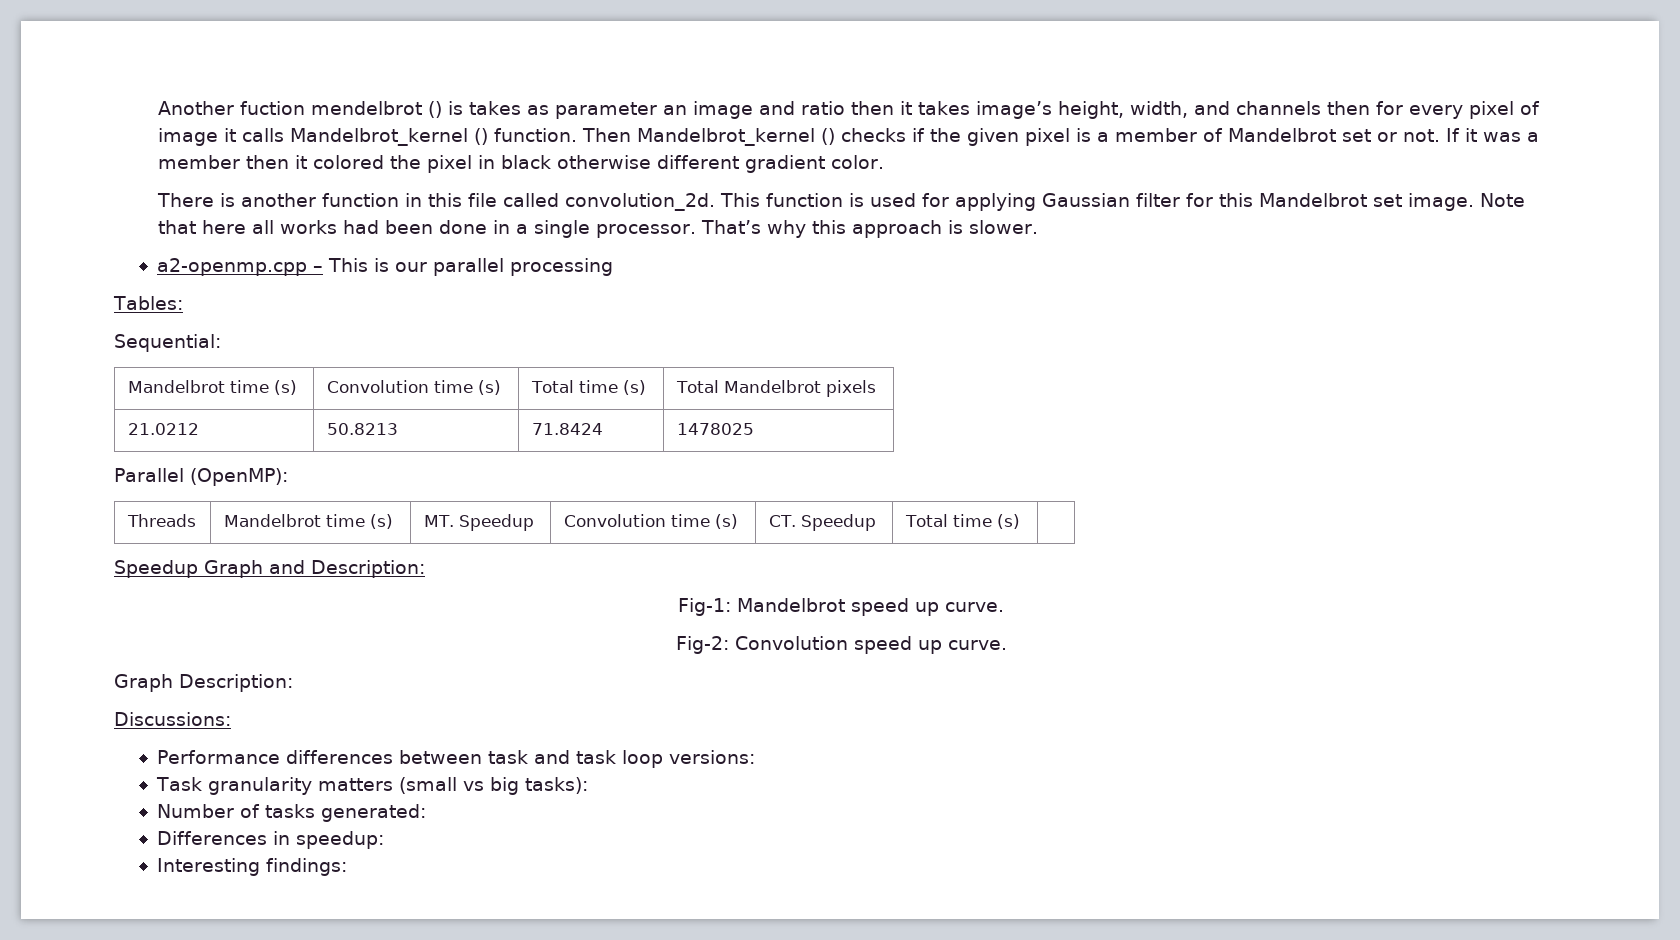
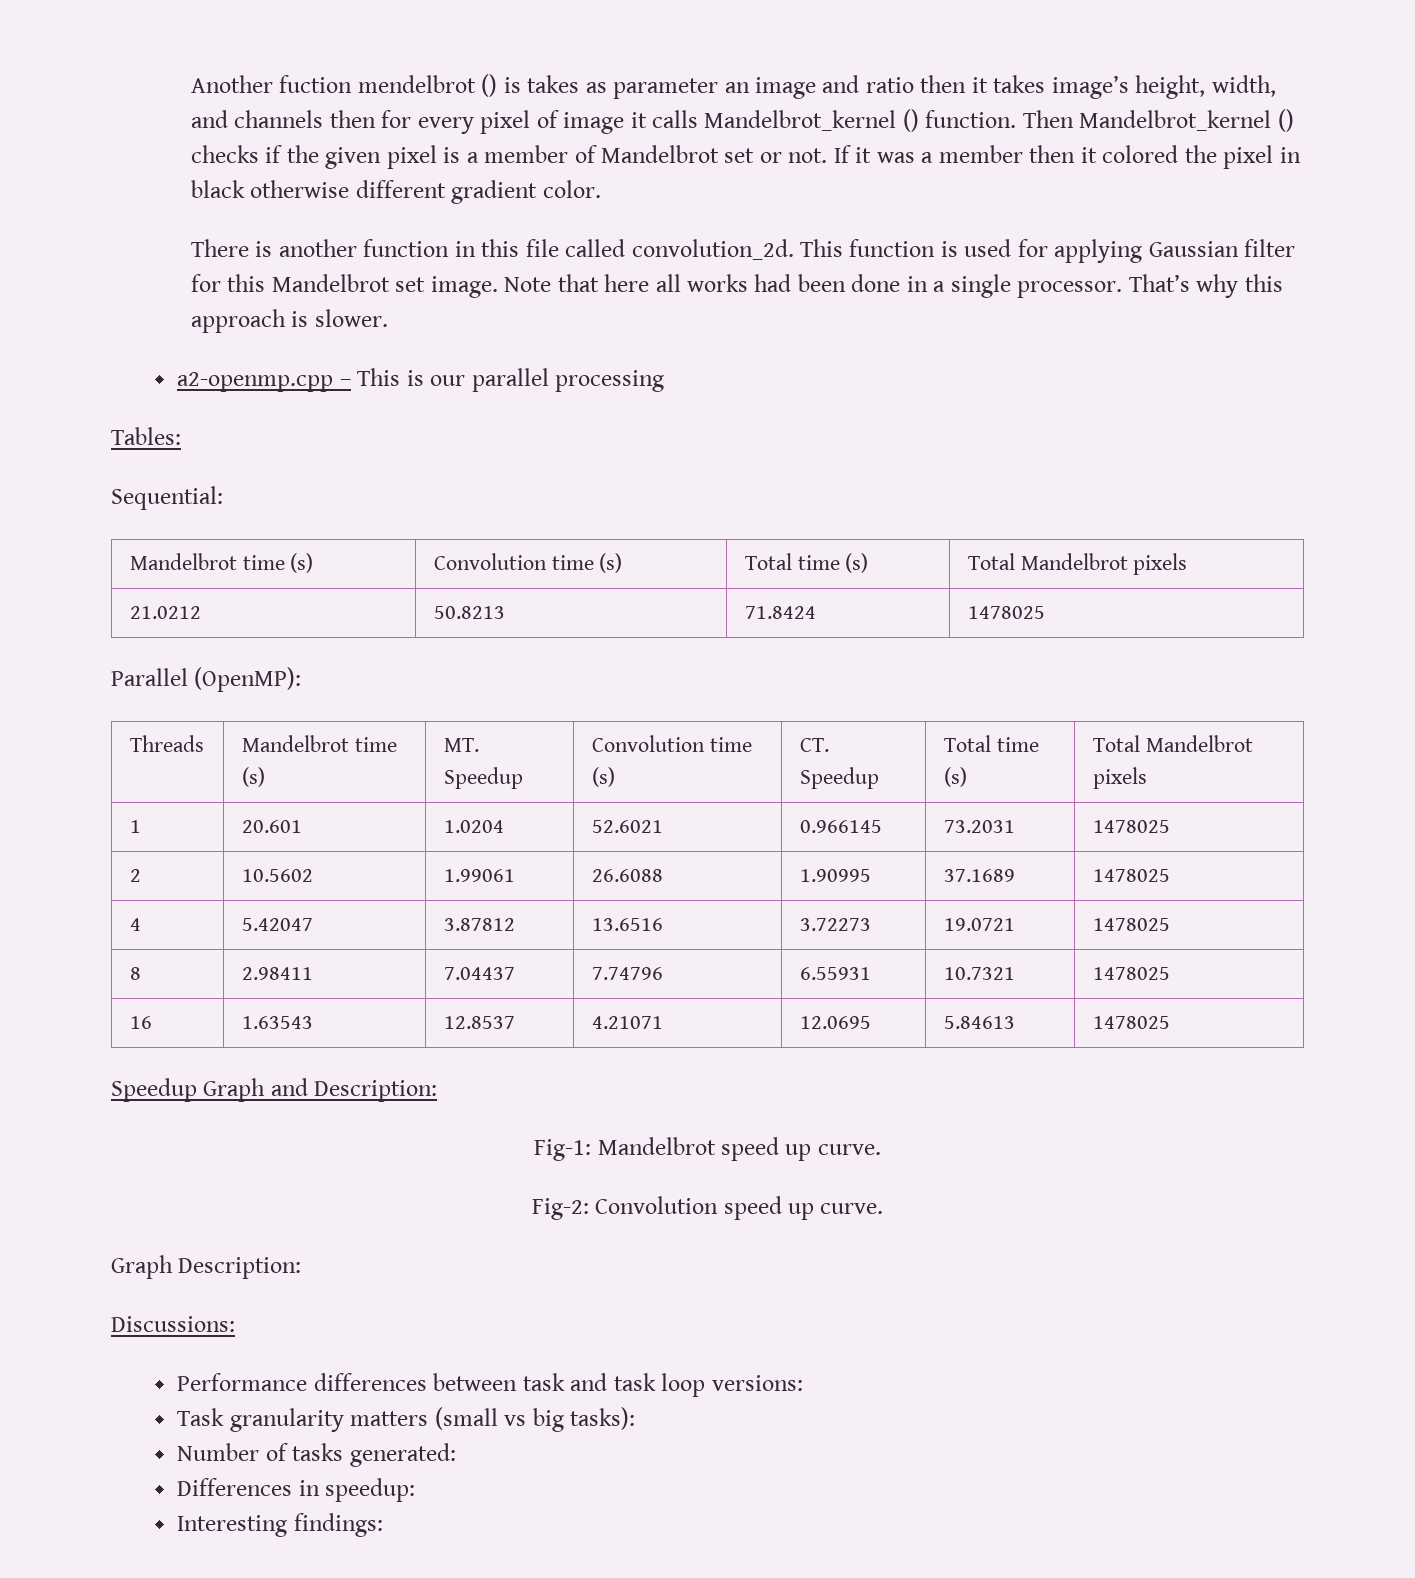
- Threads | Mandelbrot time (s) | MT. Speedup | Convolution time (s) | CT. Speedup | Total time (s) |
+ Threads | Mandelbrot time (s) | MT. Speedup | Convolution time (s) | CT. Speedup | Total time (s) | Total Mandelbrot pixels
+ 1 | 20.601 | 1.0204 | 52.6021 | 0.966145 | 73.2031 | 1478025
+ 2 | 10.5602 | 1.99061 | 26.6088 | 1.90995 | 37.1689 | 1478025
+ 4 | 5.42047 | 3.87812 | 13.6516 | 3.72273 | 19.0721 | 1478025
+ 8 | 2.98411 | 7.04437 | 7.74796 | 6.55931 | 10.7321 | 1478025
+ 16 | 1.63543 | 12.8537 | 4.21071 | 12.0695 | 5.84613 | 1478025

